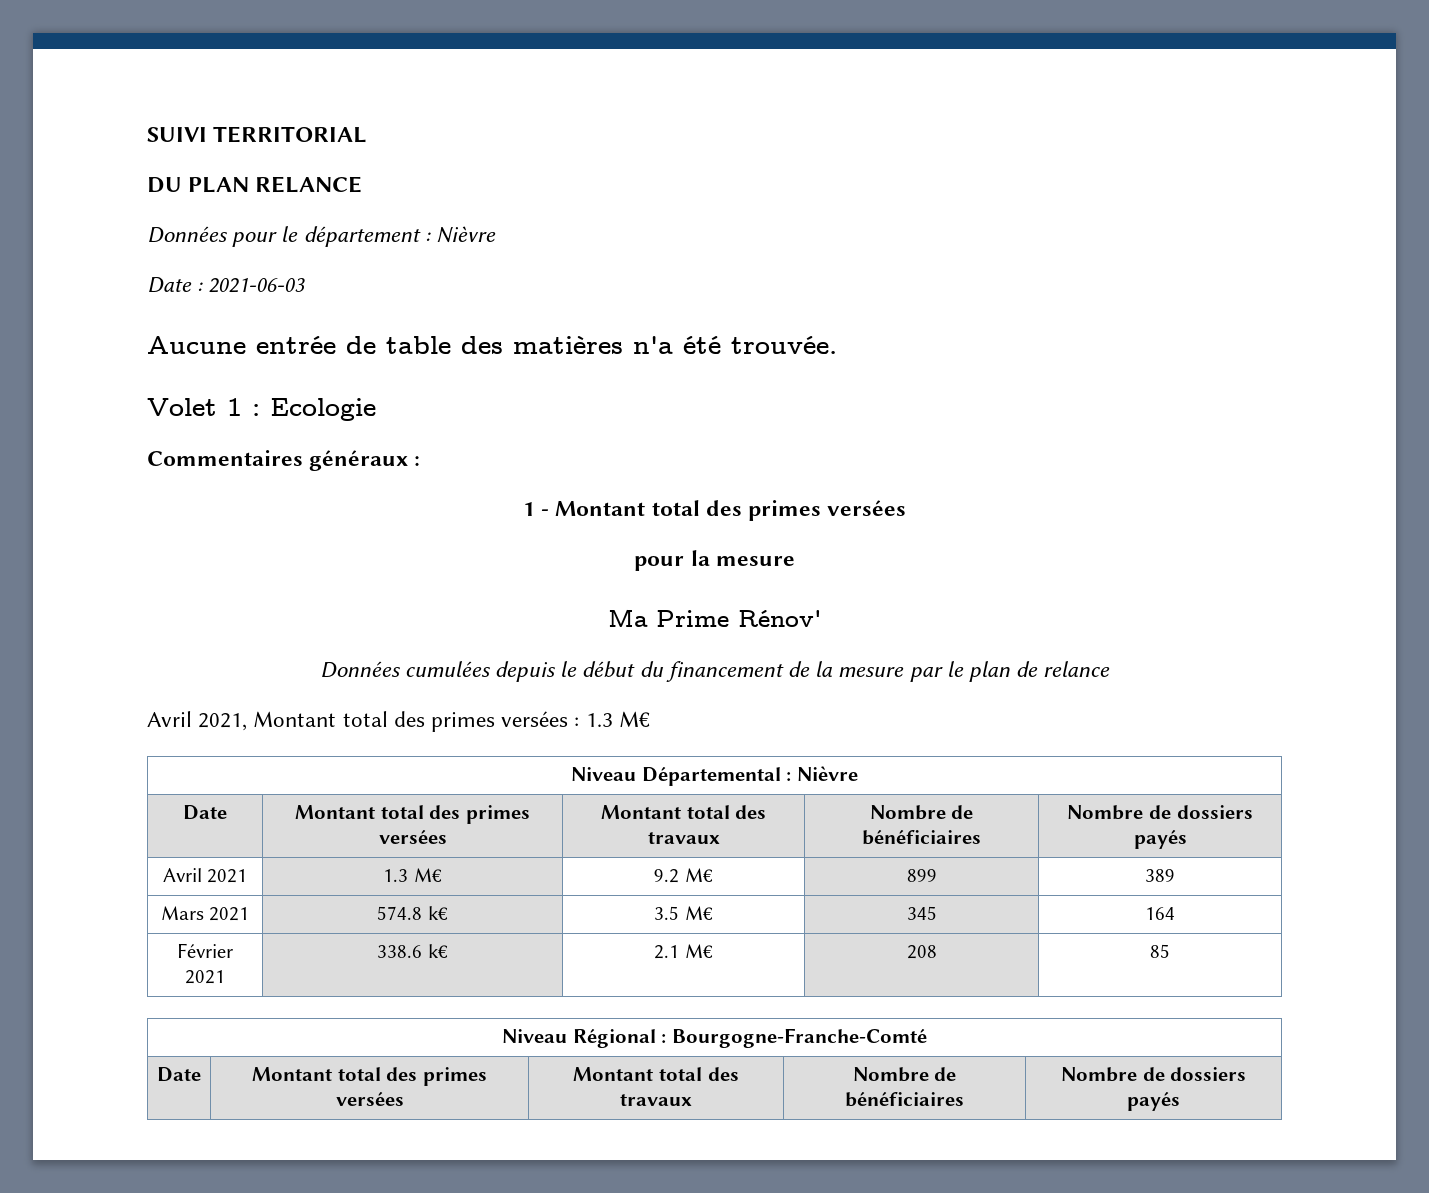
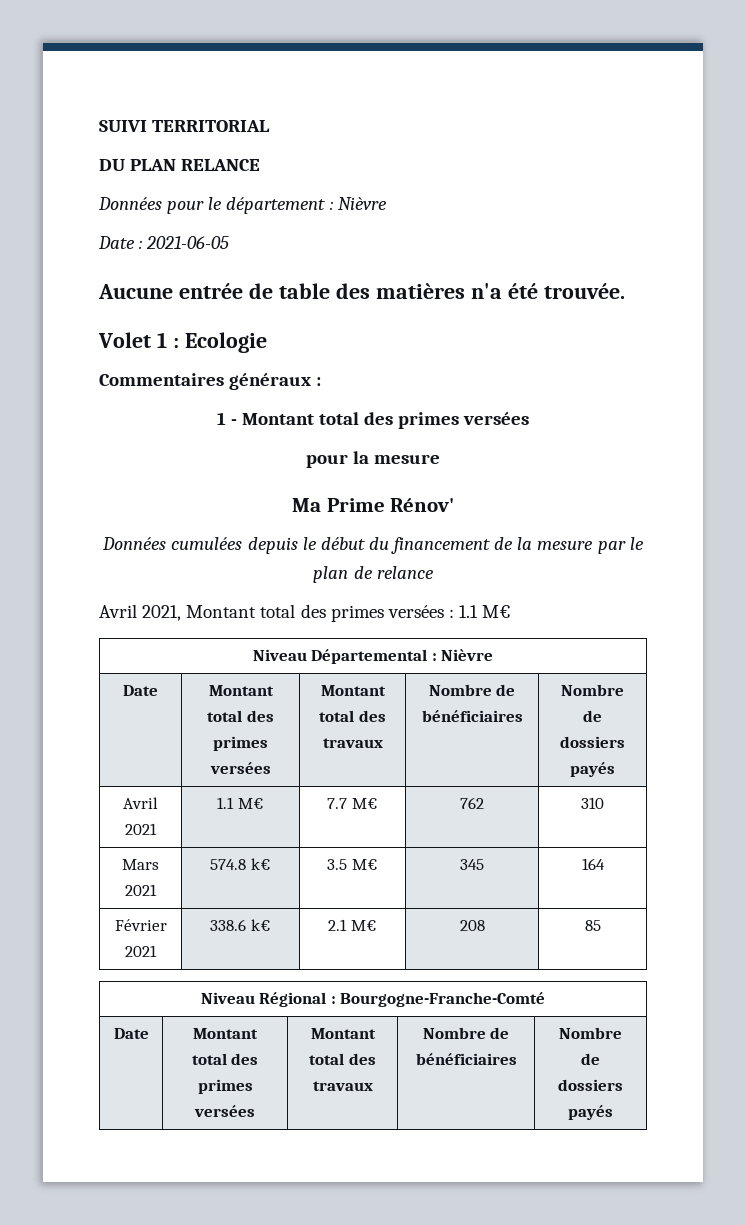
- Date : 2021-06-03
+ Date : 2021-06-05
- Avril 2021, Montant total des primes versées : 1.3 M€
+ Avril 2021, Montant total des primes versées : 1.1 M€
- Avril 2021 | 1.3 M€ | 9.2 M€ | 899 | 389
+ Avril 2021 | 1.1 M€ | 7.7 M€ | 762 | 310

